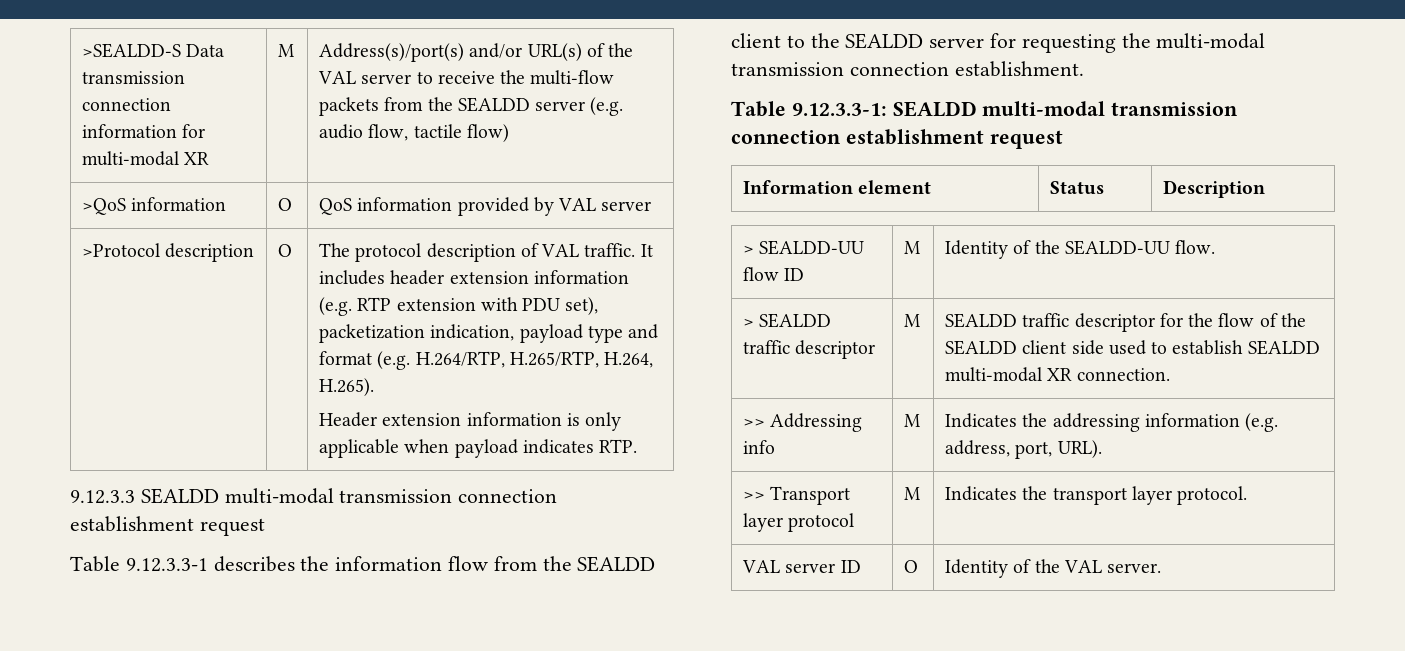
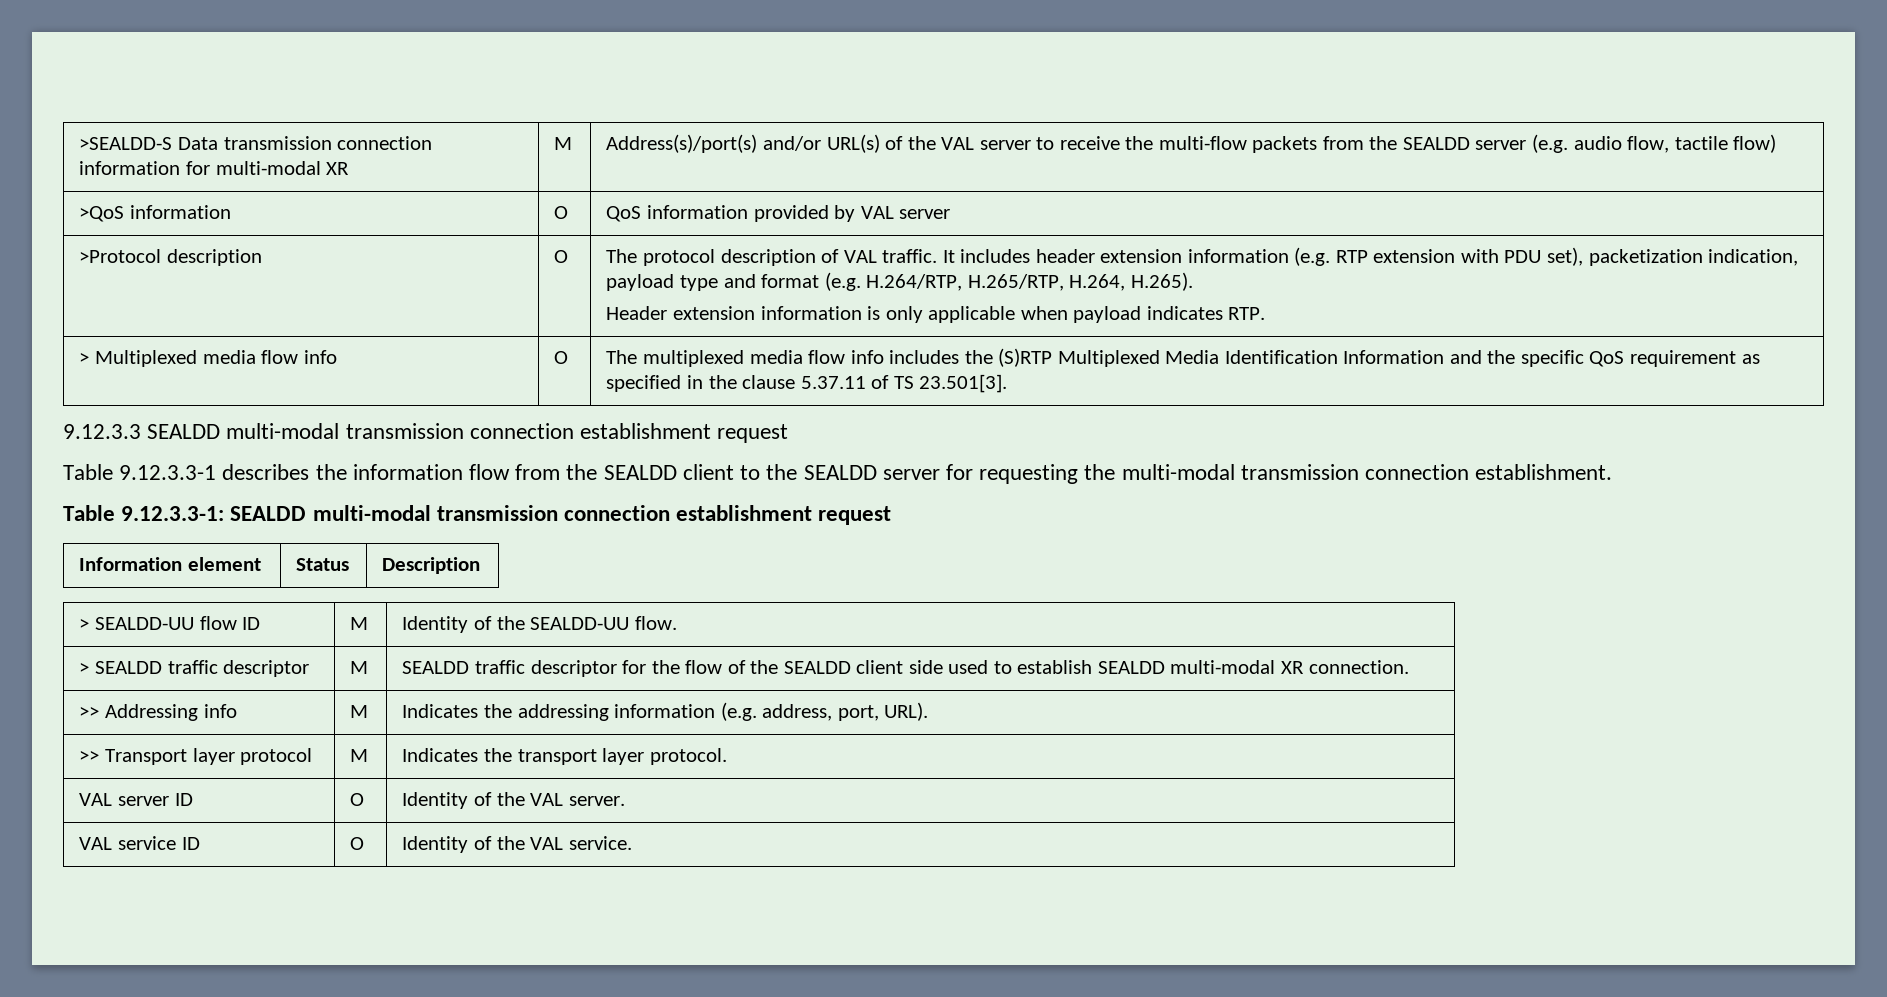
+ > Multiplexed media flow info | O | The multiplexed media flow info includes the (S)RTP Multiplexed Media Identification Information and the specific QoS requirement as specified in the clause 5.37.11 of TS 23.501[3].
+ VAL service ID | O | Identity of the VAL service.

